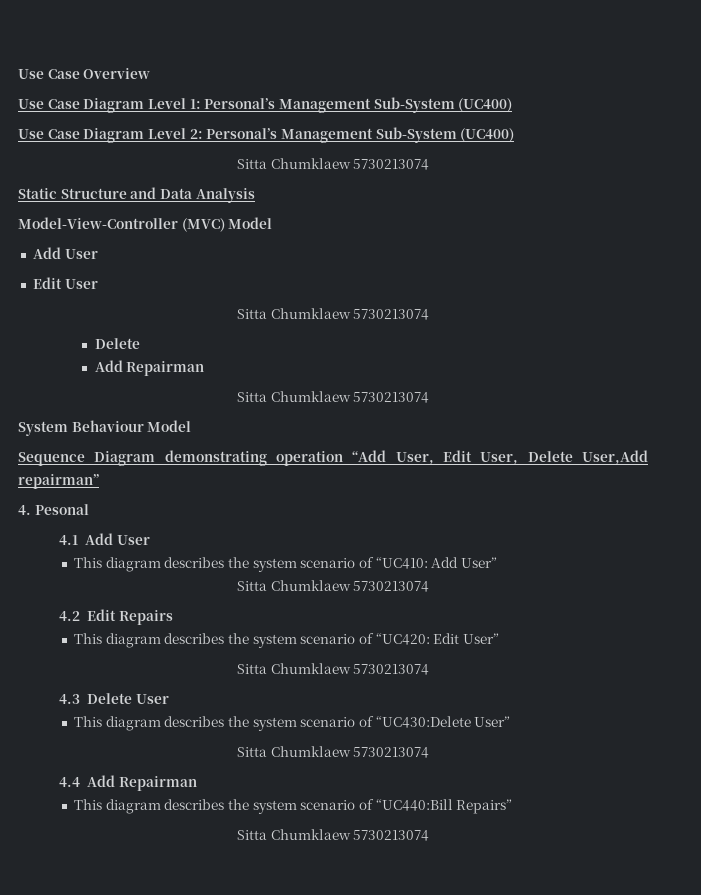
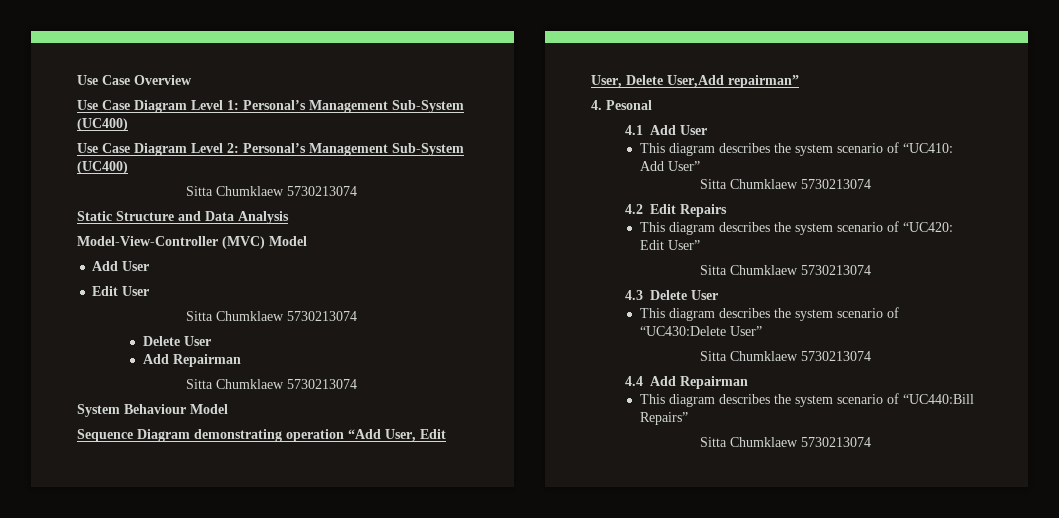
  Edit User
  Sitta Chumklaew 5730213074
- Delete
+ Delete User

